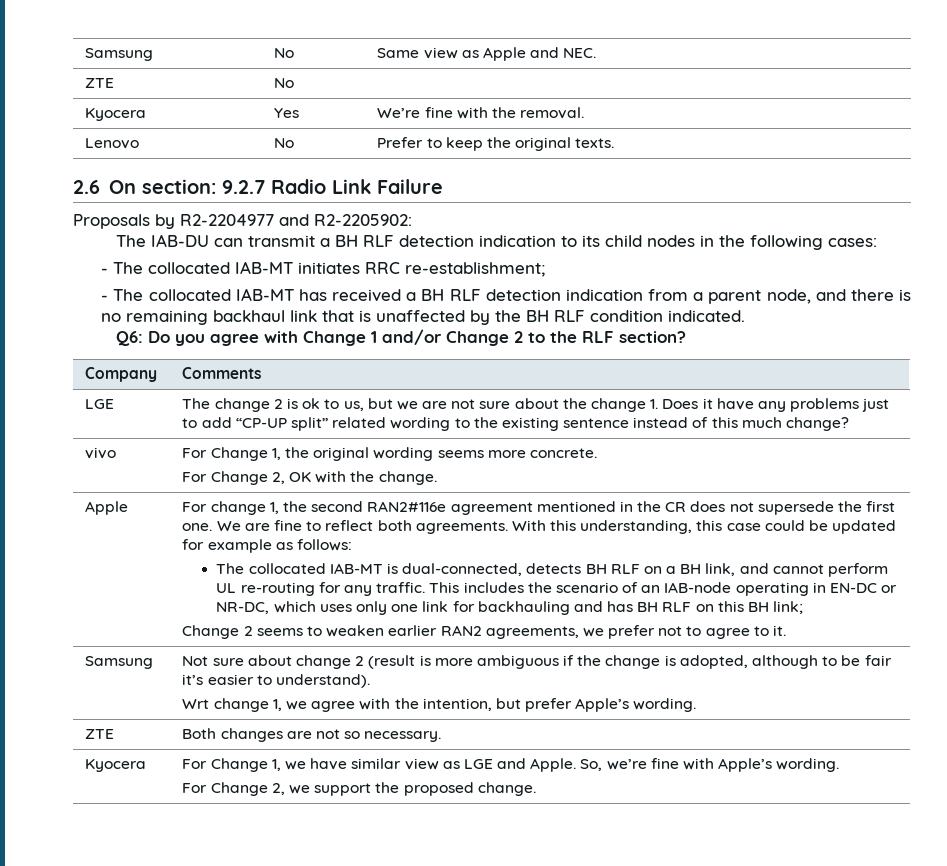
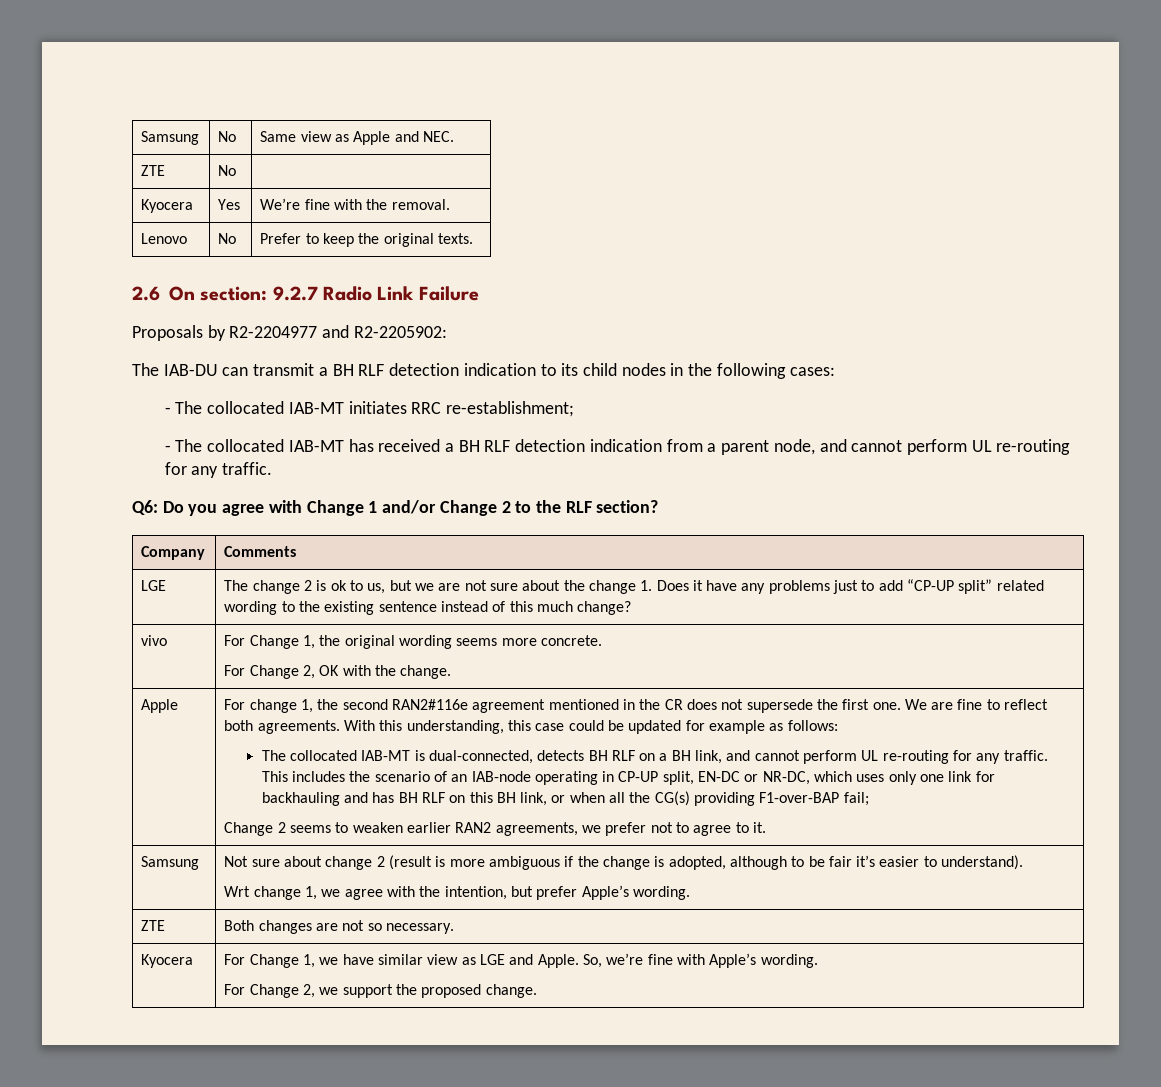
- - The collocated IAB-MT has received a BH RLF detection indication from a parent node, and there is no remaining backhaul link that is unaffected by the BH RLF condition indicated.
+ - The collocated IAB-MT has received a BH RLF detection indication from a parent node, and cannot perform UL re-routing for any traffic.
- This includes the scenario of an IAB-node operating in EN-DC or NR-DC, which uses only one link for backhauling and has BH RLF on this BH link;
+ This includes the scenario of an IAB-node operating in CP-UP split, EN-DC or NR-DC, which uses only one link for backhauling and has BH RLF on this BH link, or when all the CG(s) providing F1-over-BAP fail;

